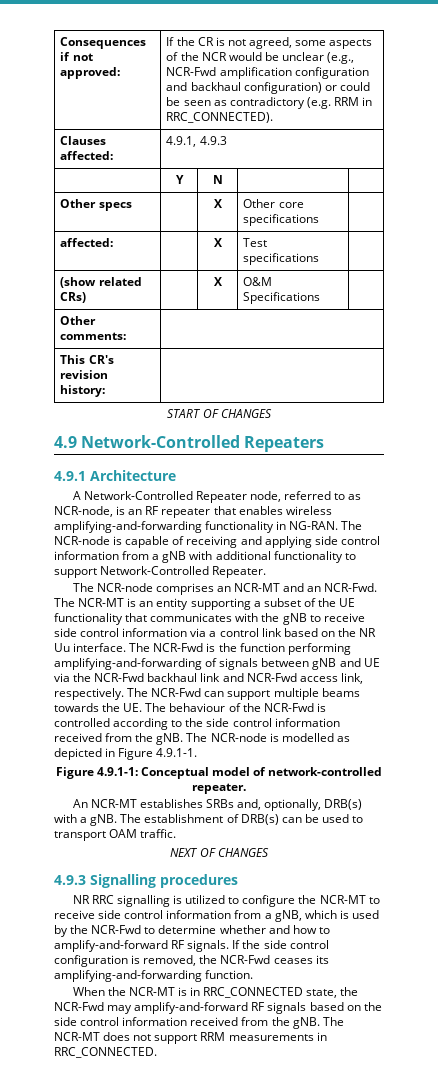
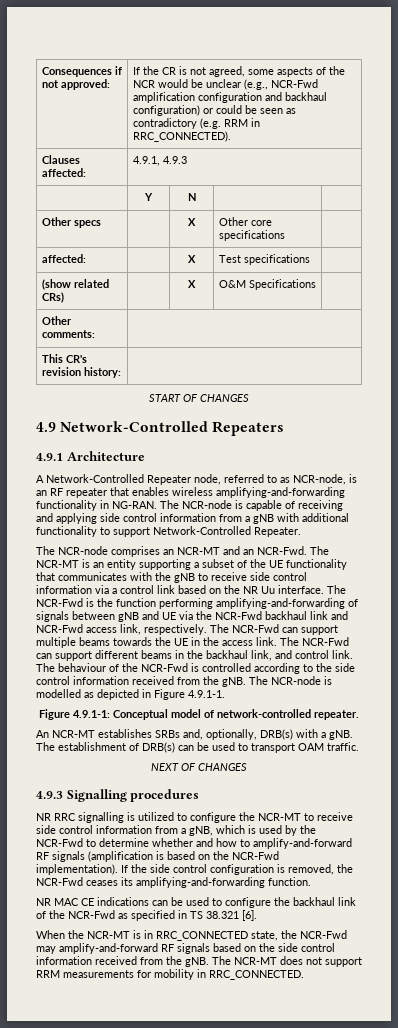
- The NCR-Fwd can support multiple beams towards the UE. The behaviour of the NCR-Fwd is controlled according to the side control information received from the gNB.
+ The NCR-Fwd can support multiple beams towards the UE in the access link. The NCR-Fwd can support different beams in the backhaul link, and control link. The behaviour of the NCR-Fwd is controlled according to the side control information received from the gNB.
- NR RRC signalling is utilized to configure the NCR-MT to receive side control information from a gNB, which is used by the NCR-Fwd to determine whether and how to amplify-and-forward RF signals.
+ NR RRC signalling is utilized to configure the NCR-MT to receive side control information from a gNB, which is used by the NCR-Fwd to determine whether and how to amplify-and-forward RF signals (amplification is based on the NCR-Fwd implementation).
+ NR MAC CE indications can be used to configure the backhaul link of the NCR-Fwd as specified in TS 38.321 [6].
- The NCR-MT does not support RRM measurements in RRC_CONNECTED.
+ The NCR-MT does not support RRM measurements for mobility in RRC_CONNECTED.

